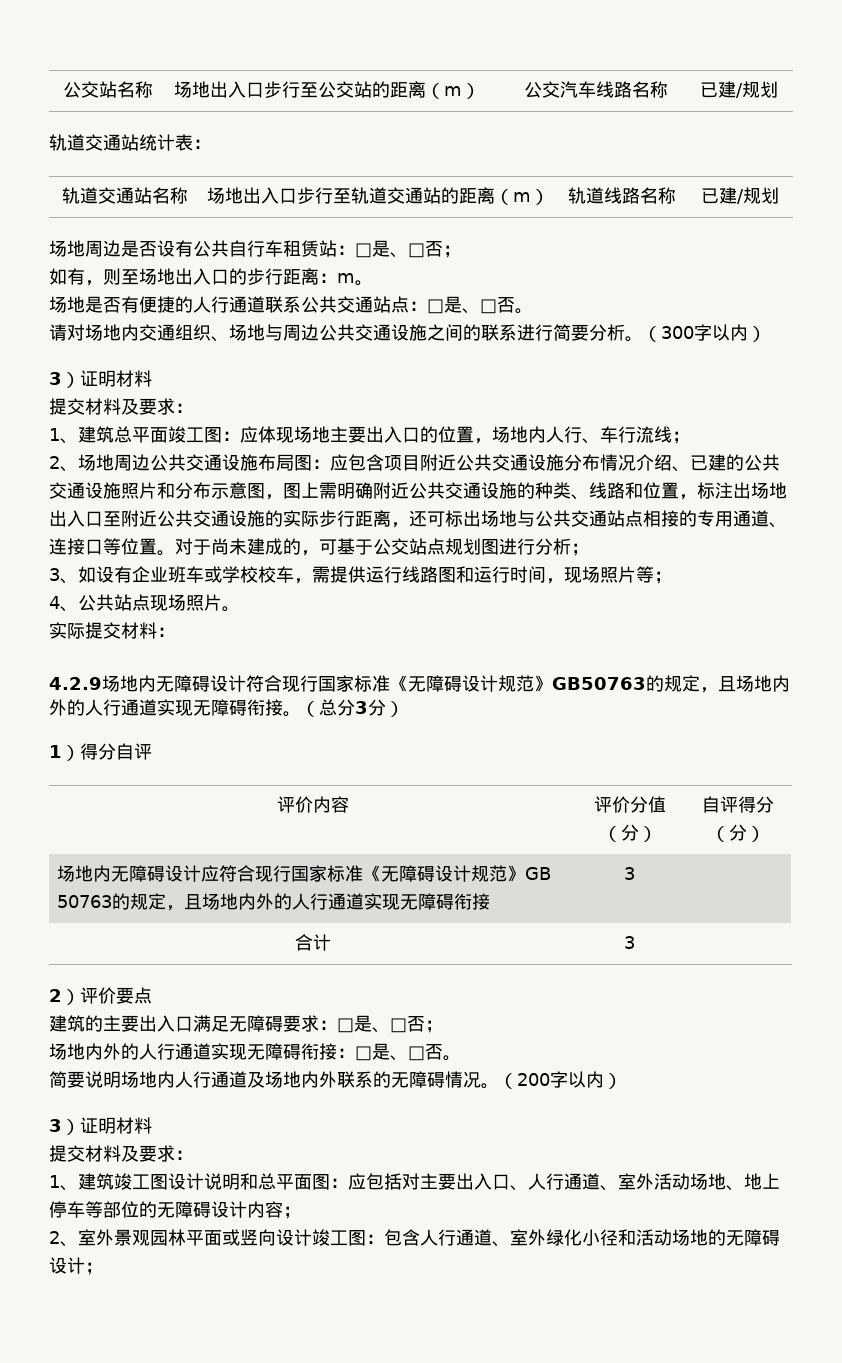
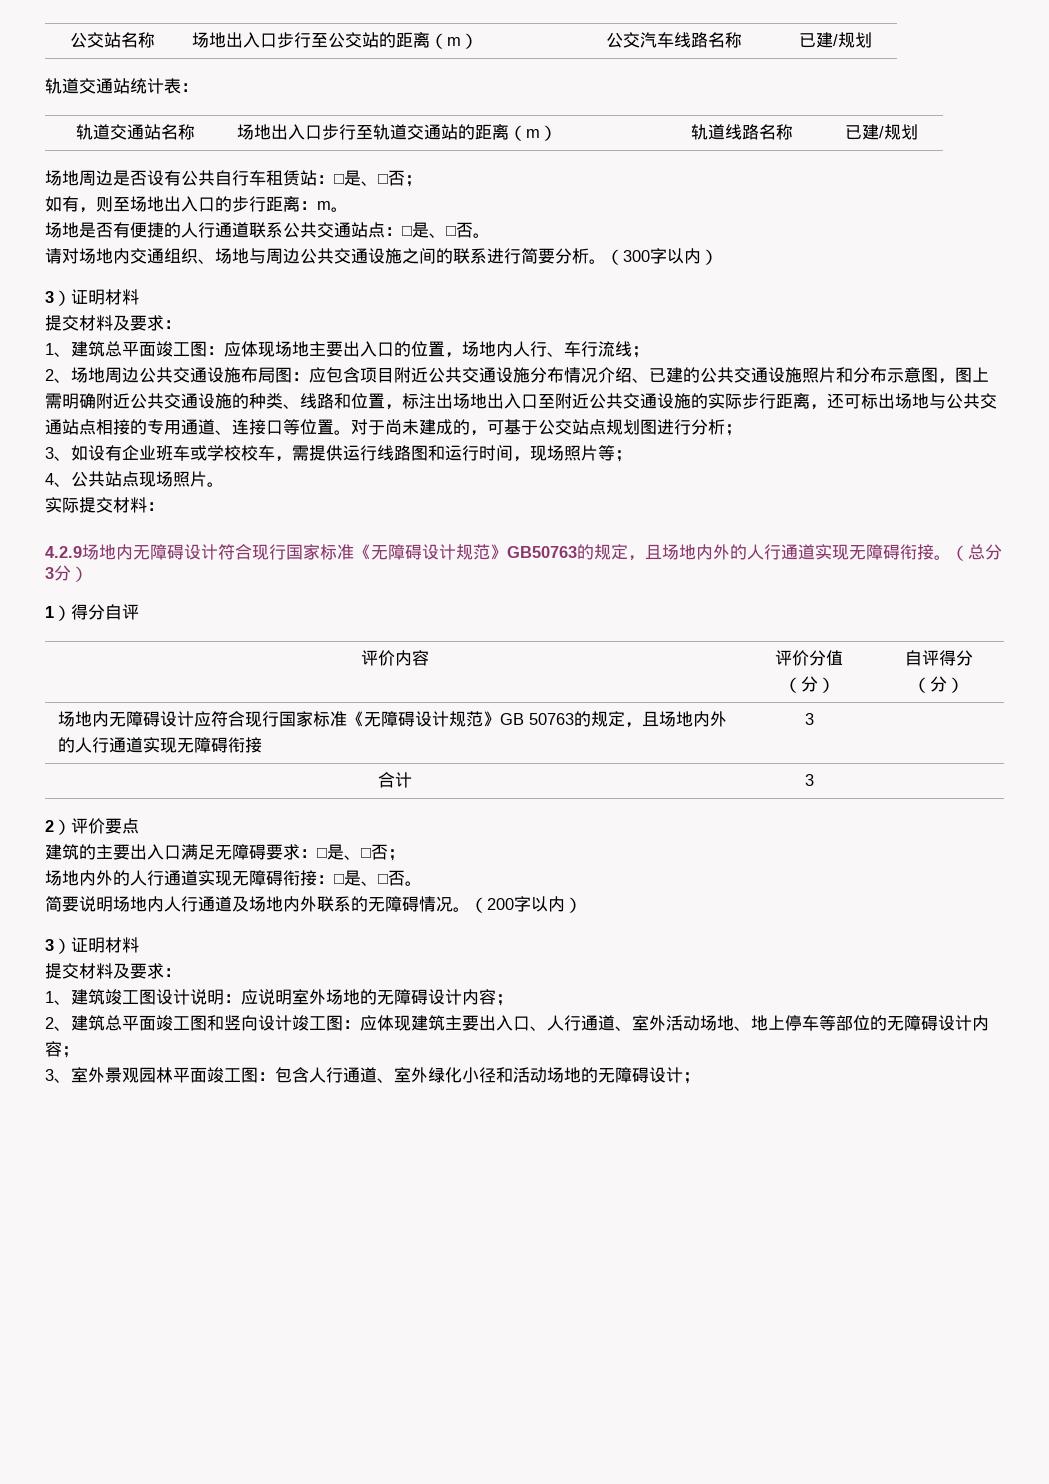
- 1、建筑竣工图设计说明和总平面图：应包括对主要出入口、人行通道、室外活动场地、地上停车等部位的无障碍设计内容；
+ 1、建筑竣工图设计说明：应说明室外场地的无障碍设计内容；
+ 2、建筑总平面竣工图和竖向设计竣工图：应体现建筑主要出入口、人行通道、室外活动场地、地上停车等部位的无障碍设计内容；
- 2、室外景观园林平面或竖向设计竣工图：包含人行通道、室外绿化小径和活动场地的无障碍设计；
+ 3、室外景观园林平面竣工图：包含人行通道、室外绿化小径和活动场地的无障碍设计；

